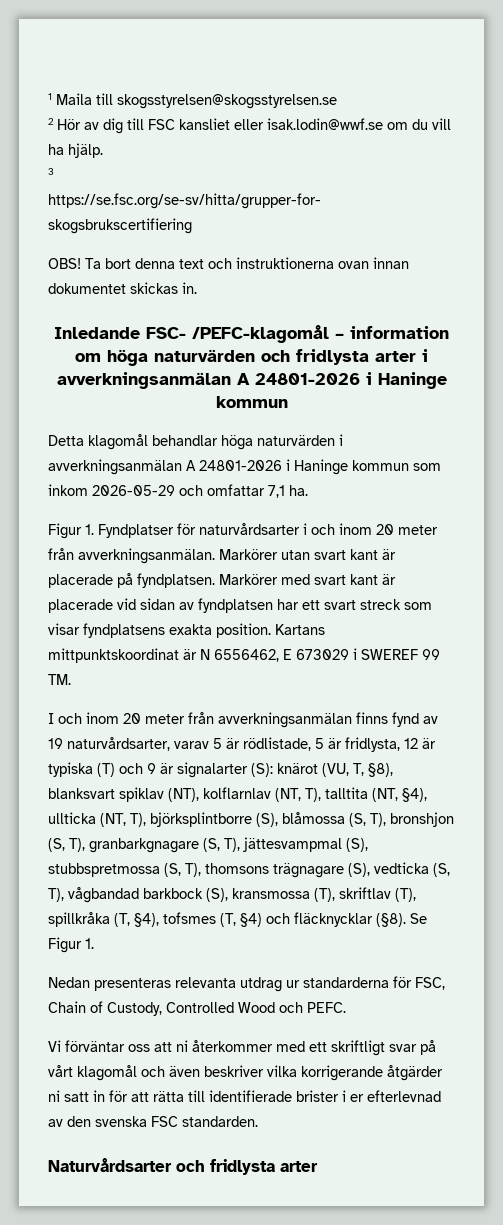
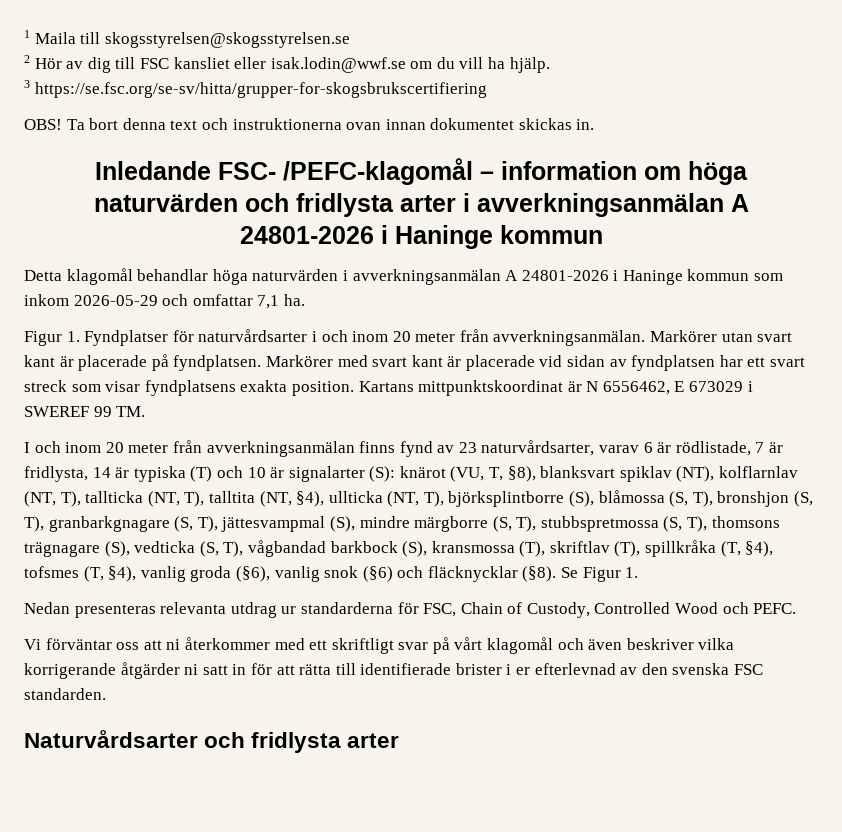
- I och inom 20 meter från avverkningsanmälan finns fynd av 19 naturvårdsarter, varav 5 är rödlistade, 5 är fridlysta, 12 är typiska (T) och 9 är signalarter (S):
+ I och inom 20 meter från avverkningsanmälan finns fynd av 23 naturvårdsarter, varav 6 är rödlistade, 7 är fridlysta, 14 är typiska (T) och 10 är signalarter (S):
- knärot (VU, T, §8), blanksvart spiklav (NT), kolflarnlav (NT, T), talltita (NT, §4), ullticka (NT, T), björksplintborre (S), blåmossa (S, T), bronshjon (S, T), granbarkgnagare (S, T), jättesvampmal (S), stubbspretmossa (S, T), thomsons trägnagare (S), vedticka (S, T), vågbandad barkbock (S), kransmossa (T), skriftlav (T), spillkråka (T, §4), tofsmes (T, §4) och fläcknycklar (§8).
+ knärot (VU, T, §8), blanksvart spiklav (NT), kolflarnlav (NT, T), tallticka (NT, T), talltita (NT, §4), ullticka (NT, T), björksplintborre (S), blåmossa (S, T), bronshjon (S, T), granbarkgnagare (S, T), jättesvampmal (S), mindre märgborre (S, T), stubbspretmossa (S, T), thomsons trägnagare (S), vedticka (S, T), vågbandad barkbock (S), kransmossa (T), skriftlav (T), spillkråka (T, §4), tofsmes (T, §4), vanlig groda (§6), vanlig snok (§6) och fläcknycklar (§8).

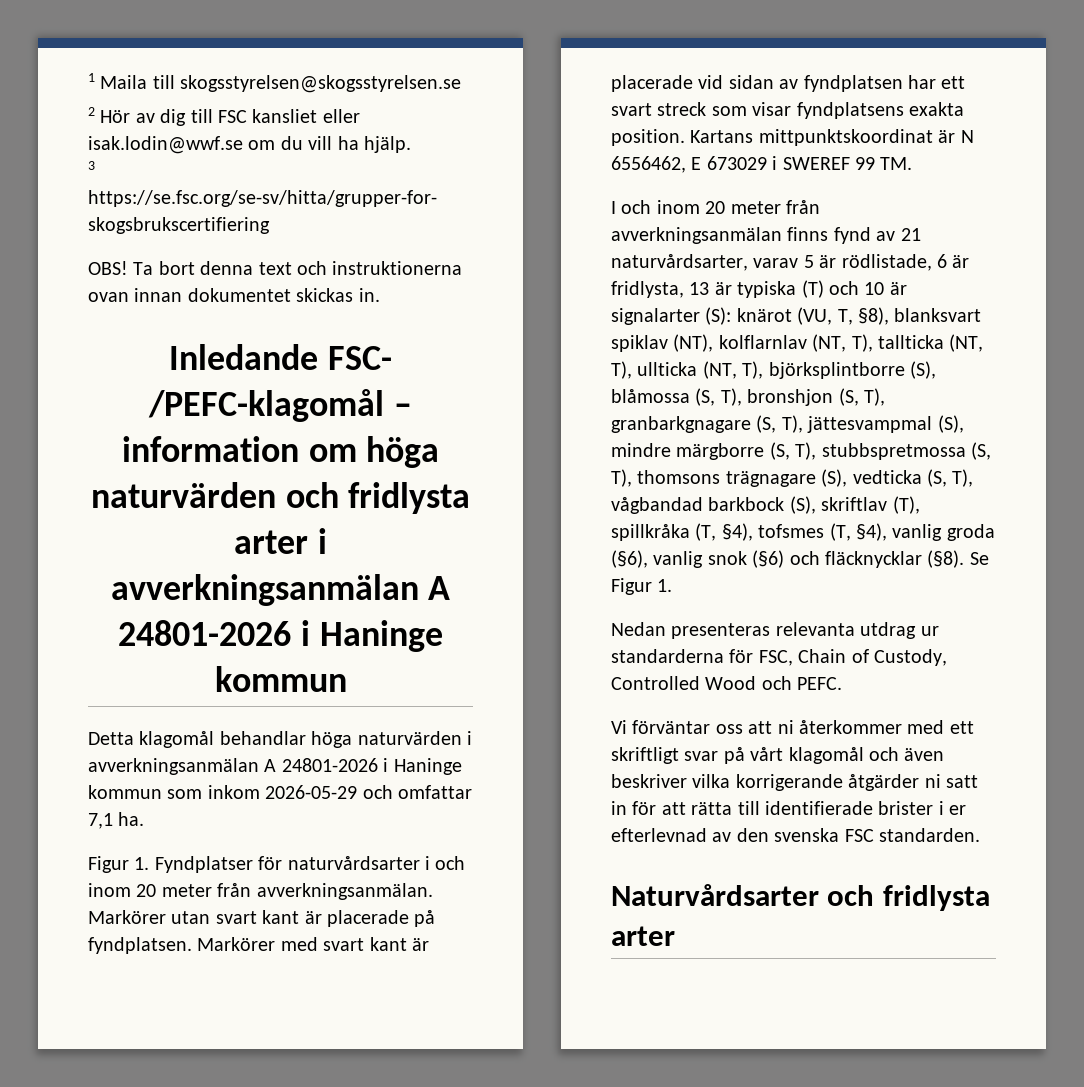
- I och inom 20 meter från avverkningsanmälan finns fynd av 23 naturvårdsarter, varav 6 är rödlistade, 7 är fridlysta, 14 är typiska (T) och 10 är signalarter (S):
+ I och inom 20 meter från avverkningsanmälan finns fynd av 21 naturvårdsarter, varav 5 är rödlistade, 6 är fridlysta, 13 är typiska (T) och 10 är signalarter (S):
- knärot (VU, T, §8), blanksvart spiklav (NT), kolflarnlav (NT, T), tallticka (NT, T), talltita (NT, §4), ullticka (NT, T), björksplintborre (S), blåmossa (S, T), bronshjon (S, T), granbarkgnagare (S, T), jättesvampmal (S), mindre märgborre (S, T), stubbspretmossa (S, T), thomsons trägnagare (S), vedticka (S, T), vågbandad barkbock (S), kransmossa (T), skriftlav (T), spillkråka (T, §4), tofsmes (T, §4), vanlig groda (§6), vanlig snok (§6) och fläcknycklar (§8).
+ knärot (VU, T, §8), blanksvart spiklav (NT), kolflarnlav (NT, T), tallticka (NT, T), ullticka (NT, T), björksplintborre (S), blåmossa (S, T), bronshjon (S, T), granbarkgnagare (S, T), jättesvampmal (S), mindre märgborre (S, T), stubbspretmossa (S, T), thomsons trägnagare (S), vedticka (S, T), vågbandad barkbock (S), skriftlav (T), spillkråka (T, §4), tofsmes (T, §4), vanlig groda (§6), vanlig snok (§6) och fläcknycklar (§8).

